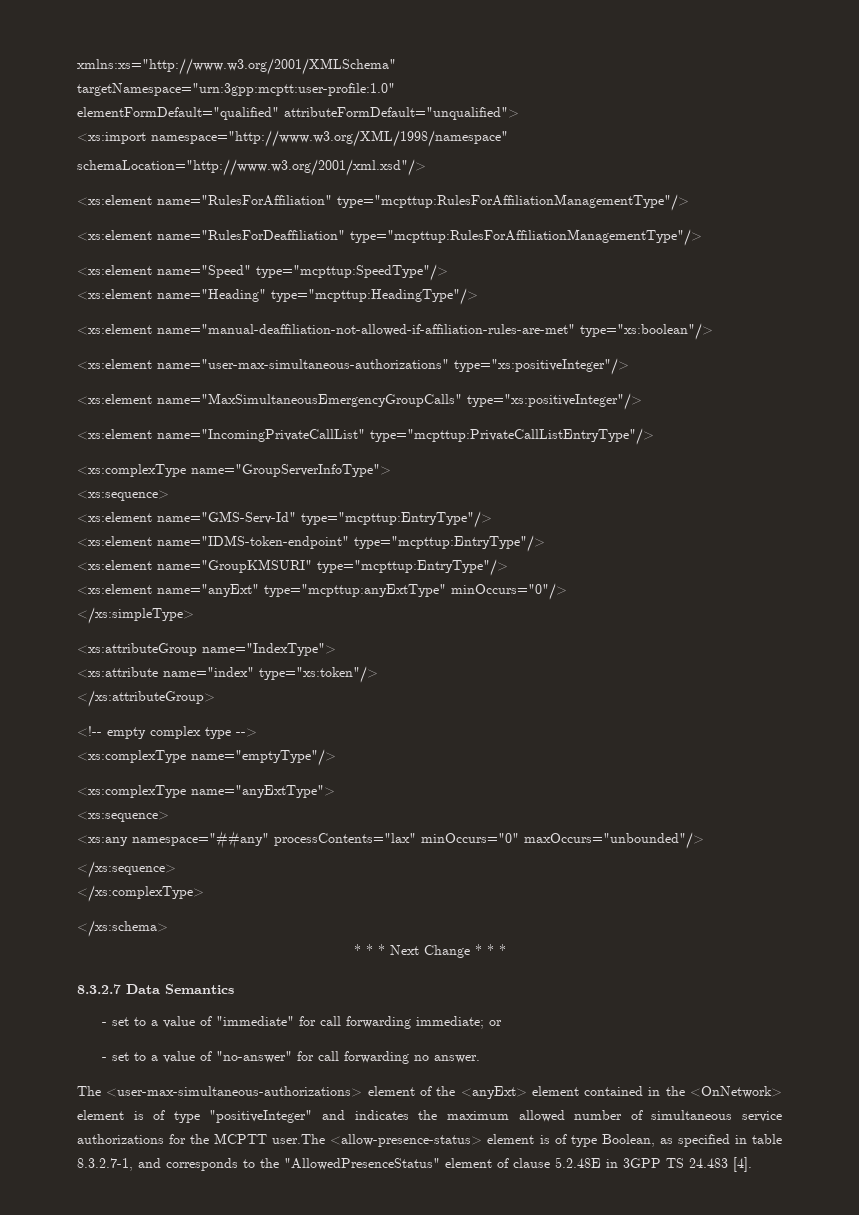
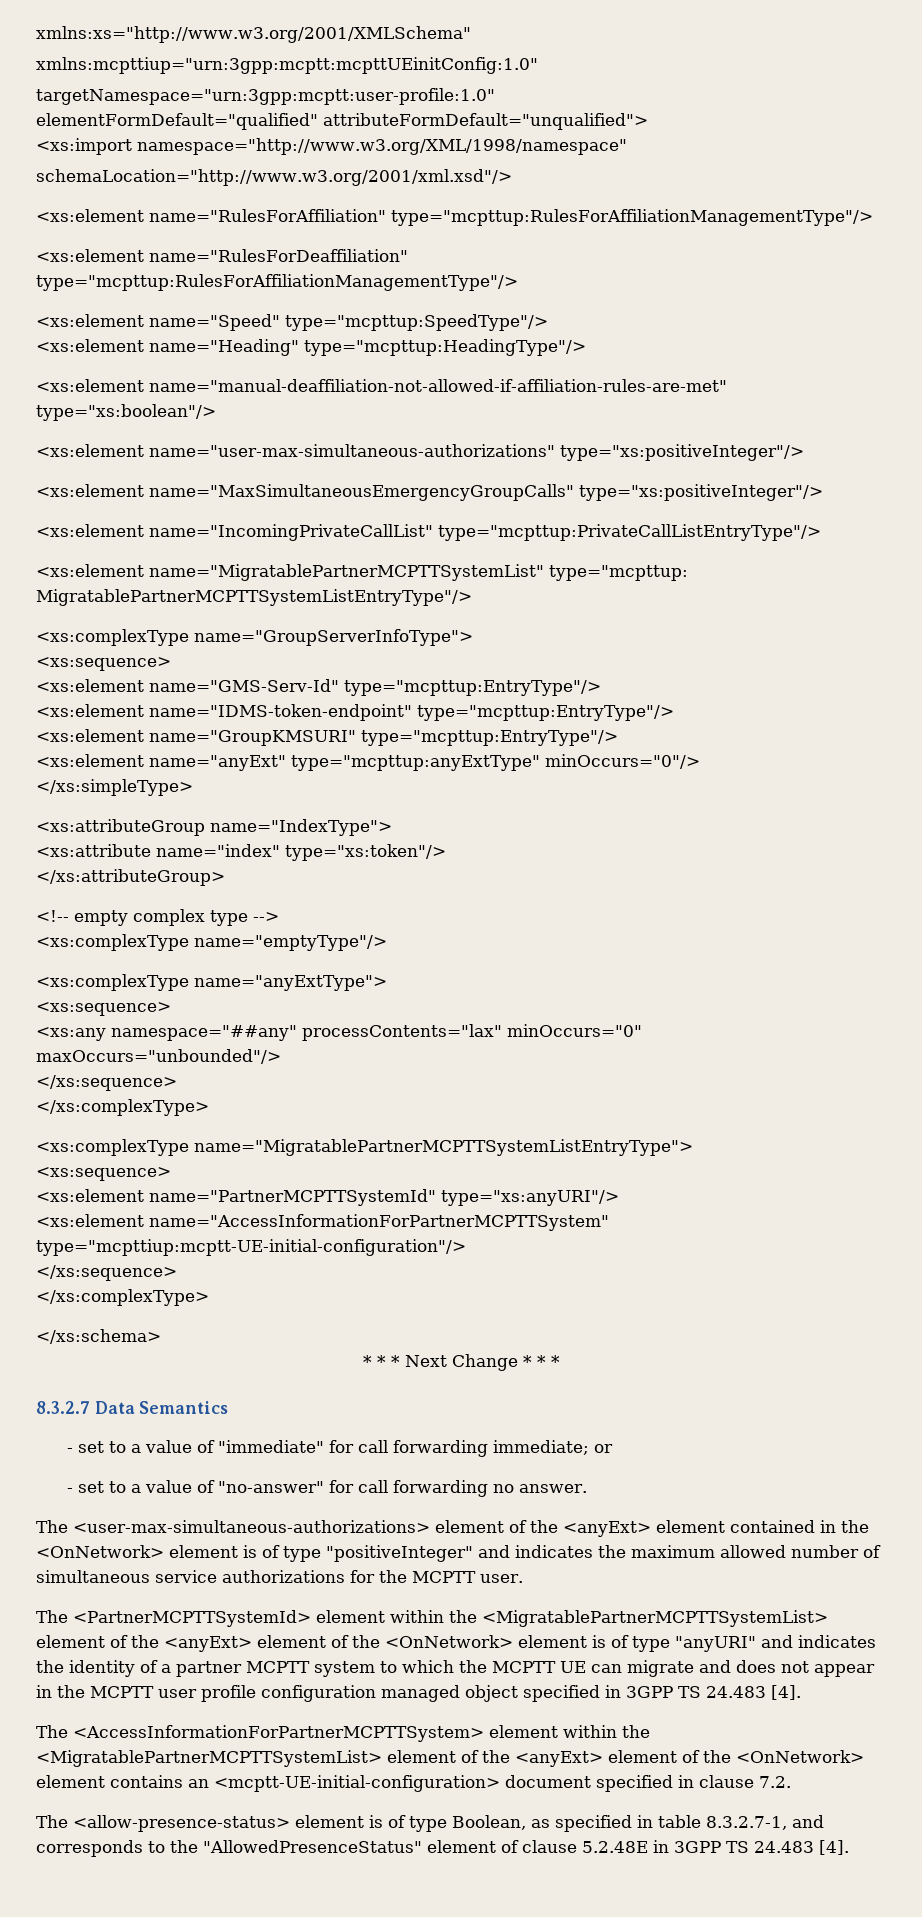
+ xmlns:mcpttiup="urn:3gpp:mcptt:mcpttUEinitConfig:1.0"
+ <xs:element name="MigratablePartnerMCPTTSystemList" type="mcpttup: MigratablePartnerMCPTTSystemListEntryType"/>
+ <xs:complexType name="MigratablePartnerMCPTTSystemListEntryType">
+ <xs:sequence>
+ <xs:element name="PartnerMCPTTSystemId" type="xs:anyURI"/>
+ <xs:element name="AccessInformationForPartnerMCPTTSystem" type="mcpttiup:mcptt-UE-initial-configuration"/>
+ </xs:sequence>
+ </xs:complexType>
- The <user-max-simultaneous-authorizations> element of the <anyExt> element contained in the <OnNetwork> element is of type "positiveInteger" and indicates the maximum allowed number of simultaneous service authorizations for the MCPTT user.The <allow-presence-status> element is of type Boolean, as specified in table 8.3.2.7-1, and corresponds to the "AllowedPresenceStatus" element of clause 5.2.48E in 3GPP TS 24.483 [4].
+ The <user-max-simultaneous-authorizations> element of the <anyExt> element contained in the <OnNetwork> element is of type "positiveInteger" and indicates the maximum allowed number of simultaneous service authorizations for the MCPTT user.
+ The <PartnerMCPTTSystemId> element within the <MigratablePartnerMCPTTSystemList> element of the <anyExt> element of the <OnNetwork> element is of type "anyURI" and indicates the identity of a partner MCPTT system to which the MCPTT UE can migrate and does not appear in the MCPTT user profile configuration managed object specified in 3GPP TS 24.483 [4].
+ The <AccessInformationForPartnerMCPTTSystem> element within the <MigratablePartnerMCPTTSystemList> element of the <anyExt> element of the <OnNetwork> element contains an <mcptt-UE-initial-configuration> document specified in clause 7.2.
+ The <allow-presence-status> element is of type Boolean, as specified in table 8.3.2.7-1, and corresponds to the "AllowedPresenceStatus" element of clause 5.2.48E in 3GPP TS 24.483 [4].

